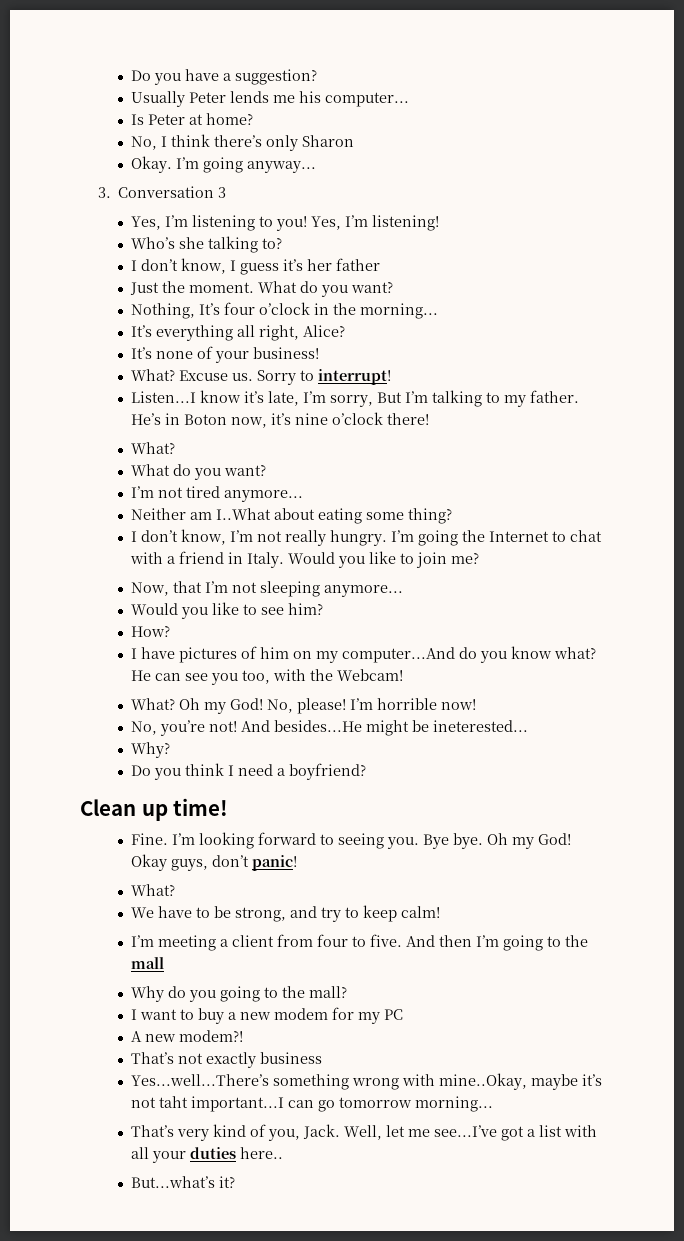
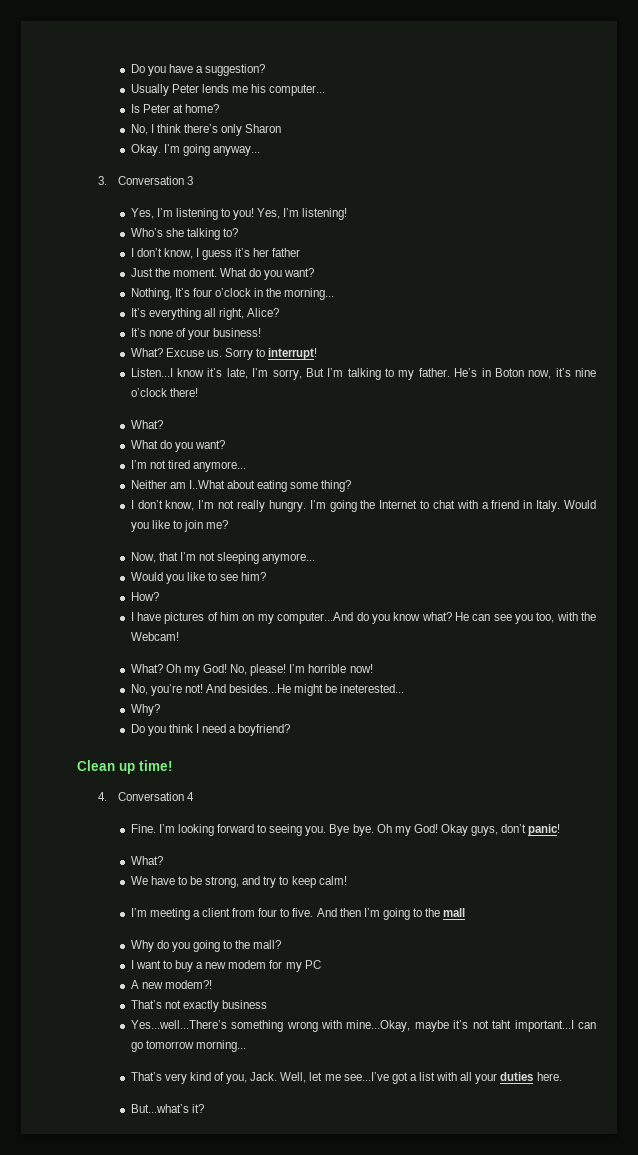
+ 4. Conversation 4
- Yes...well...There’s something wrong with mine..Okay, maybe it’s not taht important...I can go tomorrow morning...
+ Yes...well...There’s something wrong with mine...Okay, maybe it’s not taht important...I can go tomorrow morning...
- Well, let me see...I’ve got a list with all your duties here..
+ Well, let me see...I’ve got a list with all your duties here.

